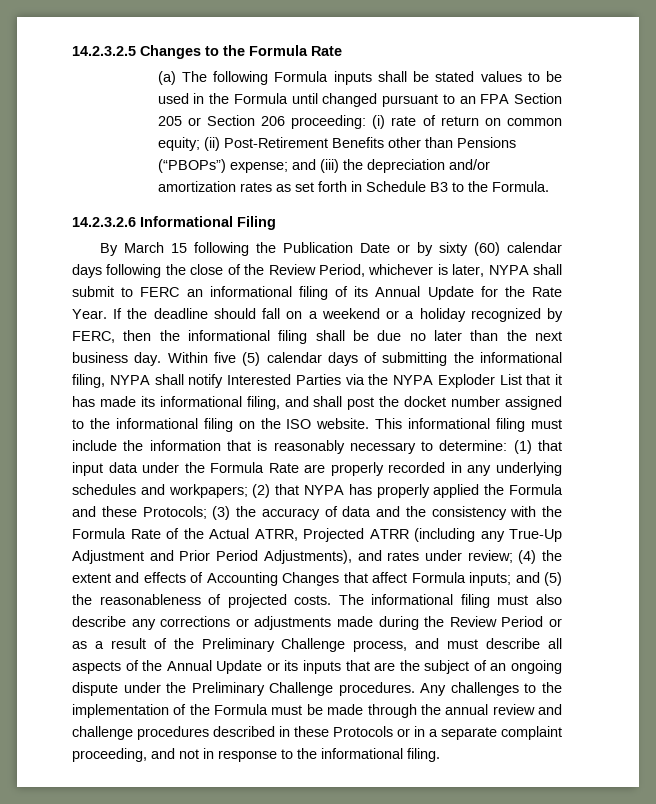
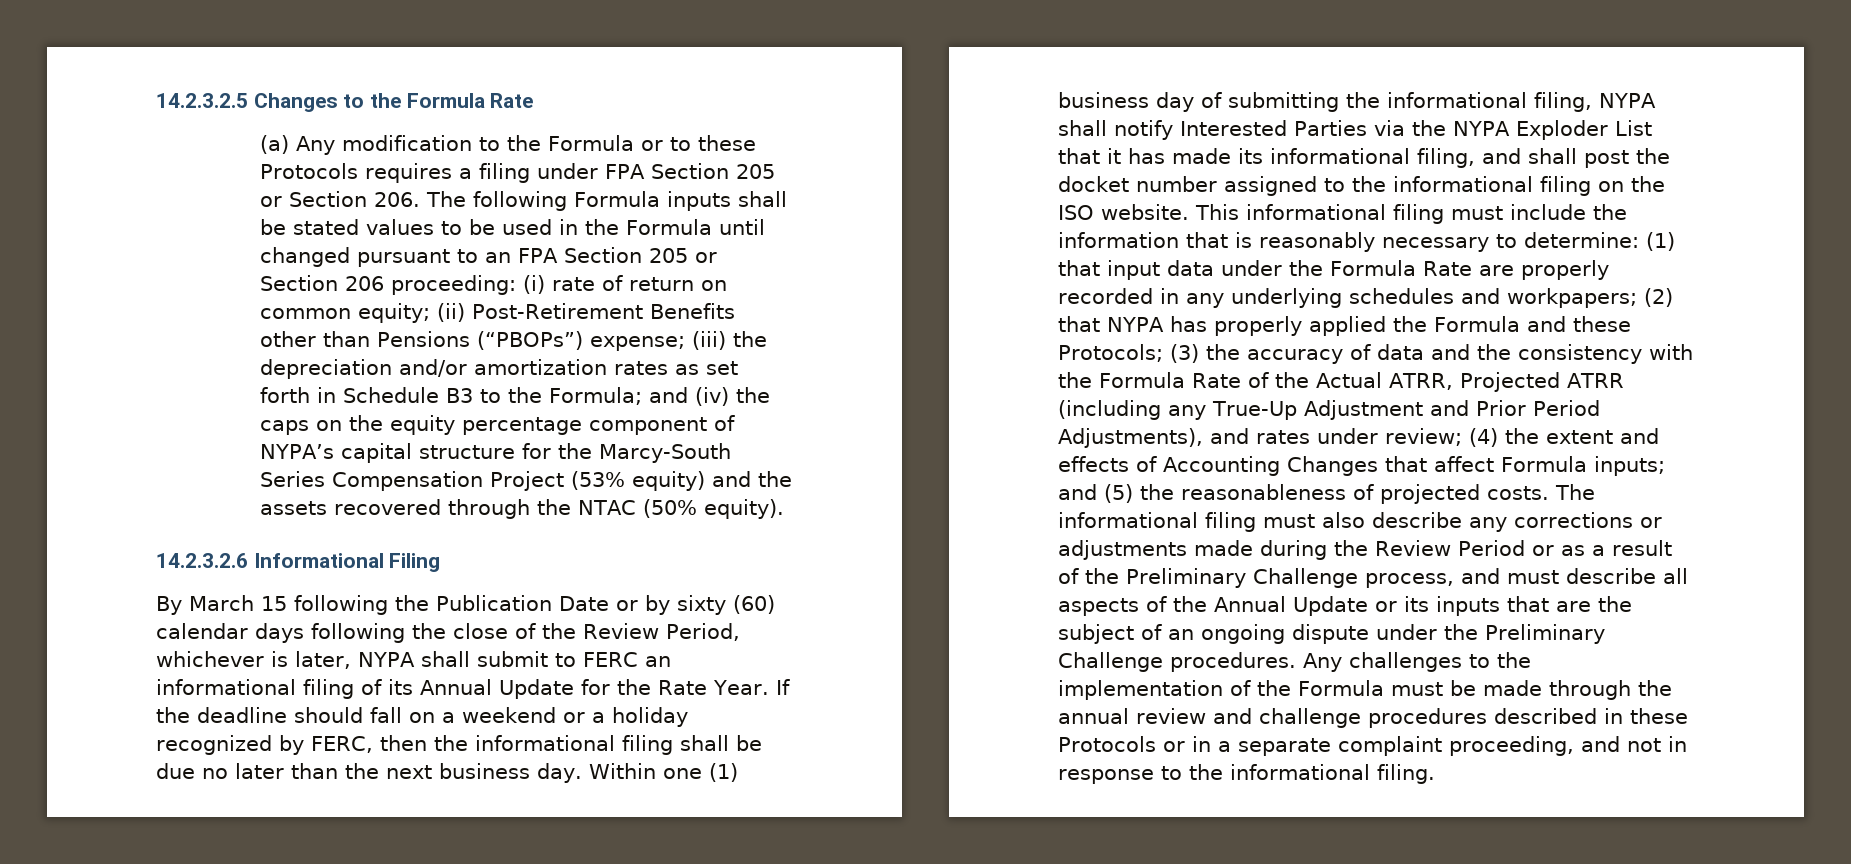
- (a) The following Formula inputs shall be stated values to be used in the Formula until changed pursuant to an FPA Section 205 or Section 206 proceeding: (i) rate of return on common equity; (ii) Post-Retirement Benefits other than Pensions (“PBOPs”) expense; and (iii) the depreciation and/or amortization rates as set forth in Schedule B3 to the Formula.
+ (a) Any modification to the Formula or to these Protocols requires a filing under FPA Section 205 or Section 206. The following Formula inputs shall be stated values to be used in the Formula until changed pursuant to an FPA Section 205 or Section 206 proceeding: (i) rate of return on common equity; (ii) Post-Retirement Benefits other than Pensions (“PBOPs”) expense; (iii) the depreciation and/or amortization rates as set forth in Schedule B3 to the Formula; and (iv) the caps on the equity percentage component of NYPA’s capital structure for the Marcy-South Series Compensation Project (53% equity) and the assets recovered through the NTAC (50% equity).
- Within five (5) calendar days of submitting the informational filing, NYPA shall notify Interested Parties via the NYPA Exploder List that it has made its informational filing, and shall post the docket number assigned to the informational filing on the ISO website.
+ Within one (1) business day of submitting the informational filing, NYPA shall notify Interested Parties via the NYPA Exploder List that it has made its informational filing, and shall post the docket number assigned to the informational filing on the ISO website.

